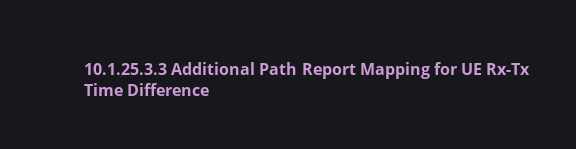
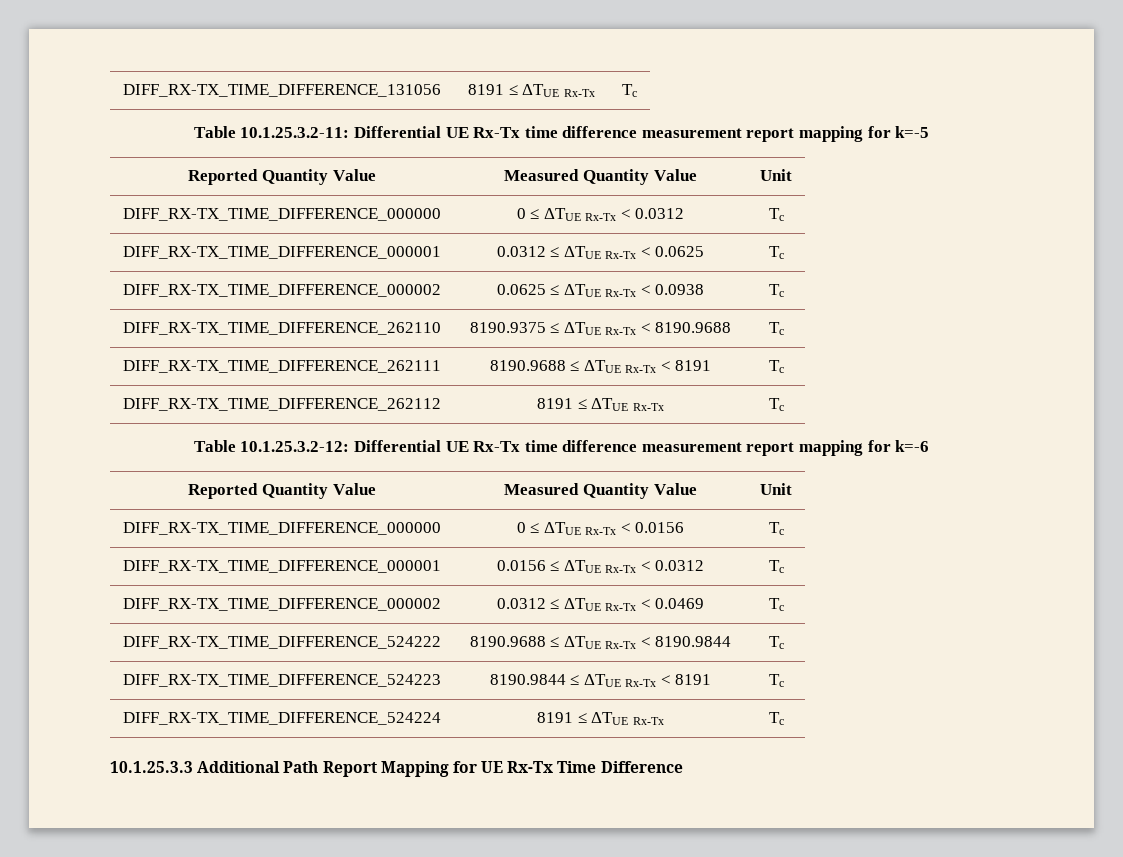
+ DIFF_RX-TX_TIME_DIFFERENCE_131056 | 8191 ≤ ΔTUE Rx-Tx | Tc
+ Table 10.1.25.3.2-11: Differential UE Rx-Tx time difference measurement report mapping for k=-5
+ Reported Quantity Value | Measured Quantity Value | Unit
+ DIFF_RX-TX_TIME_DIFFERENCE_000000 | 0 ≤ ΔTUE Rx-Tx < 0.0312 | Tc
+ DIFF_RX-TX_TIME_DIFFERENCE_000001 | 0.0312 ≤ ΔTUE Rx-Tx < 0.0625 | Tc
+ DIFF_RX-TX_TIME_DIFFERENCE_000002 | 0.0625 ≤ ΔTUE Rx-Tx < 0.0938 | Tc
+ DIFF_RX-TX_TIME_DIFFERENCE_262110 | 8190.9375 ≤ ΔTUE Rx-Tx < 8190.9688 | Tc
+ DIFF_RX-TX_TIME_DIFFERENCE_262111 | 8190.9688 ≤ ΔTUE Rx-Tx < 8191 | Tc
+ DIFF_RX-TX_TIME_DIFFERENCE_262112 | 8191 ≤ ΔTUE Rx-Tx | Tc
+ Table 10.1.25.3.2-12: Differential UE Rx-Tx time difference measurement report mapping for k=-6
+ Reported Quantity Value | Measured Quantity Value | Unit
+ DIFF_RX-TX_TIME_DIFFERENCE_000000 | 0 ≤ ΔTUE Rx-Tx < 0.0156 | Tc
+ DIFF_RX-TX_TIME_DIFFERENCE_000001 | 0.0156 ≤ ΔTUE Rx-Tx < 0.0312 | Tc
+ DIFF_RX-TX_TIME_DIFFERENCE_000002 | 0.0312 ≤ ΔTUE Rx-Tx < 0.0469 | Tc
+ DIFF_RX-TX_TIME_DIFFERENCE_524222 | 8190.9688 ≤ ΔTUE Rx-Tx < 8190.9844 | Tc
+ DIFF_RX-TX_TIME_DIFFERENCE_524223 | 8190.9844 ≤ ΔTUE Rx-Tx < 8191 | Tc
+ DIFF_RX-TX_TIME_DIFFERENCE_524224 | 8191 ≤ ΔTUE Rx-Tx | Tc

